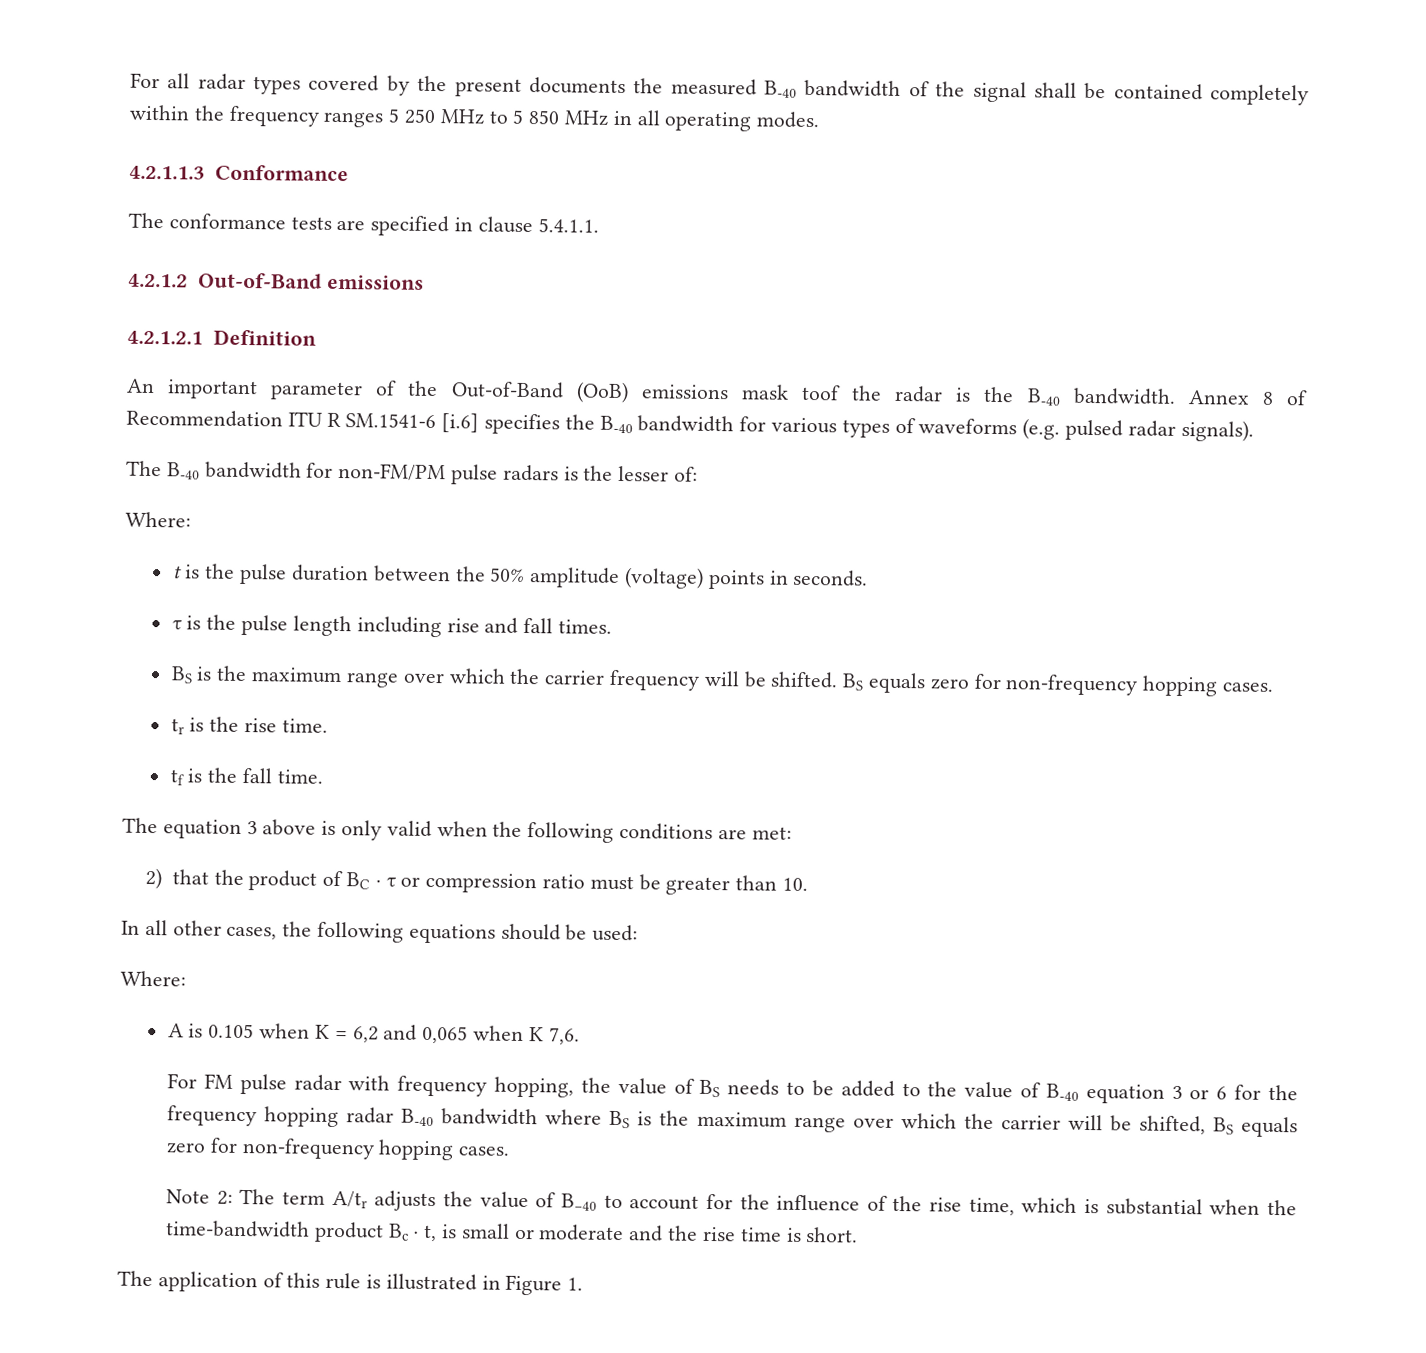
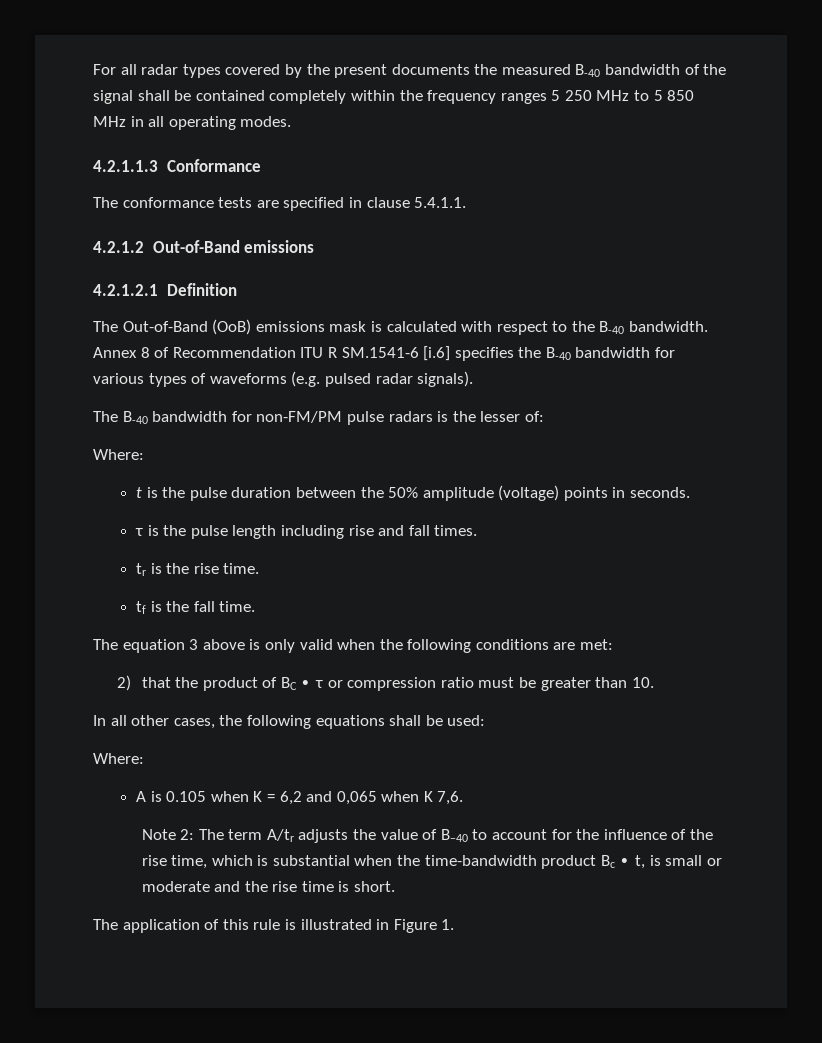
- An important parameter of the Out-of-Band (OoB) emissions mask toof the radar is the B-40 bandwidth.
+ The Out-of-Band (OoB) emissions mask is calculated with respect to the B-40 bandwidth.
- BS is the maximum range over which the carrier frequency will be shifted. BS equals zero for non-frequency hopping cases.
- In all other cases, the following equations should be used:
+ In all other cases, the following equations shall be used:
- For FM pulse radar with frequency hopping, the value of BS needs to be added to the value of B-40 equation 3 or 6 for the frequency hopping radar B-40 bandwidth where BS is the maximum range over which the carrier will be shifted, BS equals zero for non-frequency hopping cases.

